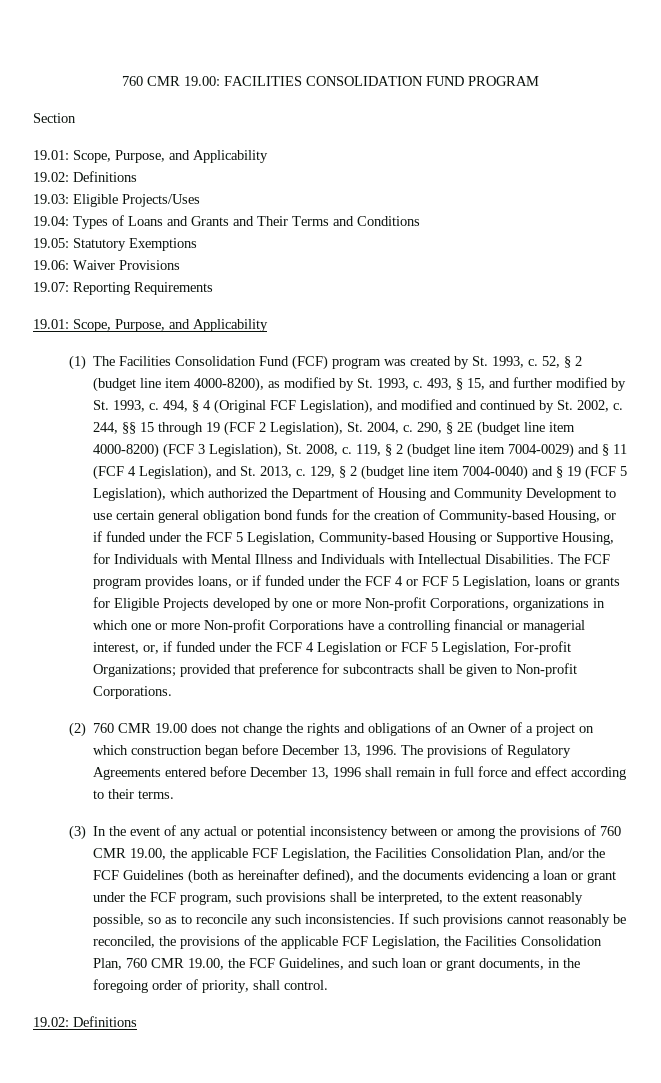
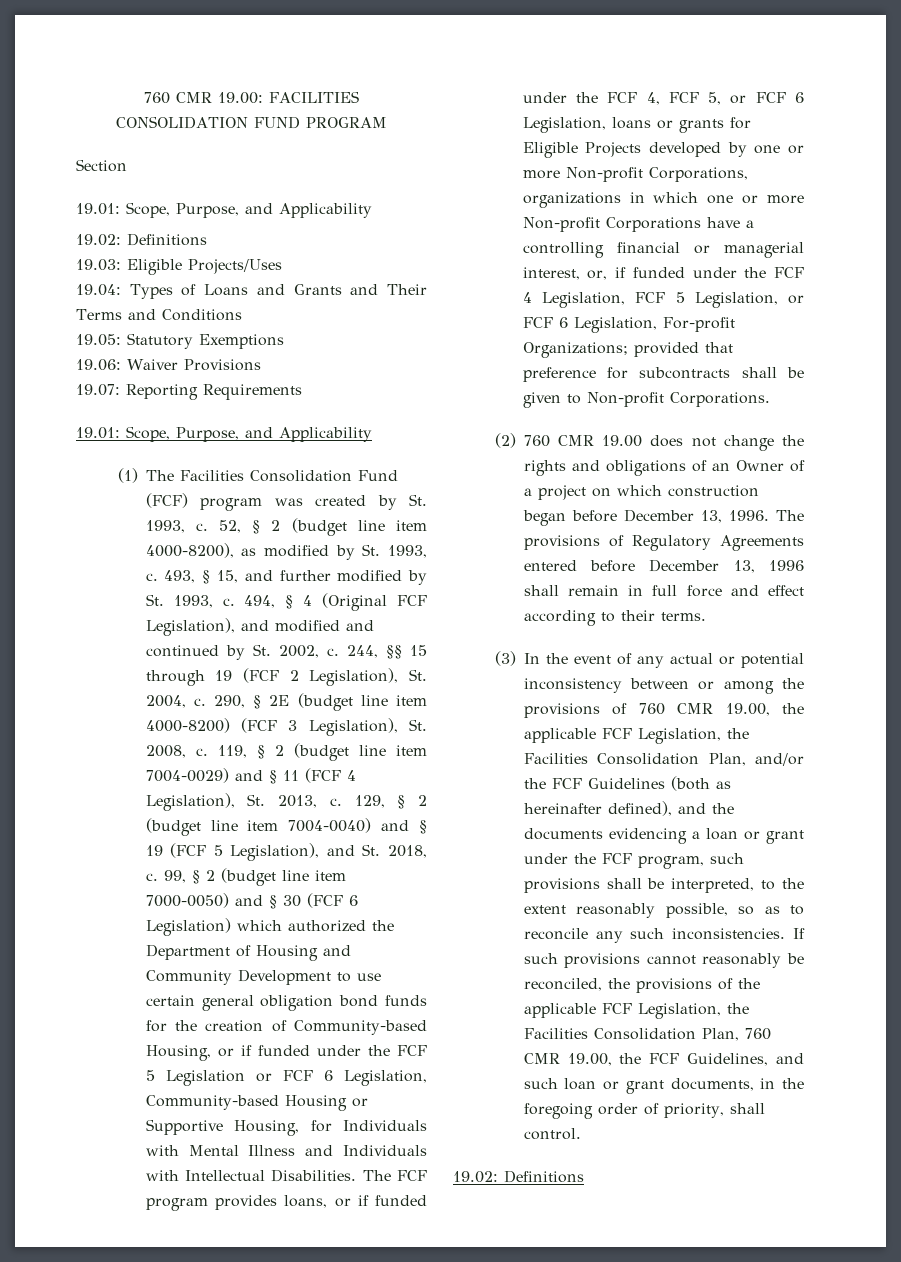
- 119, § 2 (budget line item 7004-0029) and § 11 (FCF 4 Legislation), and St. 2013, c.
+ 119, § 2 (budget line item 7004-0029) and § 11 (FCF 4 Legislation), St. 2013, c.
- 129, § 2 (budget line item 7004-0040) and § 19 (FCF 5 Legislation), which authorized the Department of Housing and Community Development to use certain general obligation bond funds for the creation of Community-based Housing, or if funded under the FCF 5 Legislation, Community-based Housing or Supportive Housing, for Individuals with Mental Illness and Individuals with Intellectual Disabilities.
+ 129, § 2 (budget line item 7004-0040) and § 19 (FCF 5 Legislation), and St. 2018, c. 99, § 2 (budget line item 7000-0050) and § 30 (FCF 6 Legislation) which authorized the Department of Housing and Community Development to use certain general obligation bond funds for the creation of Community-based Housing, or if funded under the FCF 5 Legislation or FCF 6 Legislation, Community-based Housing or Supportive Housing, for Individuals with Mental Illness and Individuals with Intellectual Disabilities.
- The FCF program provides loans, or if funded under the FCF 4 or FCF 5 Legislation, loans or grants for Eligible Projects developed by one or more Non-profit Corporations, organizations in which one or more Non-profit Corporations have a controlling financial or managerial interest, or, if funded under the FCF 4 Legislation or FCF 5 Legislation, For-profit Organizations;
+ The FCF program provides loans, or if funded under the FCF 4, FCF 5, or FCF 6 Legislation, loans or grants for Eligible Projects developed by one or more Non-profit Corporations, organizations in which one or more Non-profit Corporations have a controlling financial or managerial interest, or, if funded under the FCF 4 Legislation, FCF 5 Legislation, or FCF 6 Legislation, For-profit Organizations;

